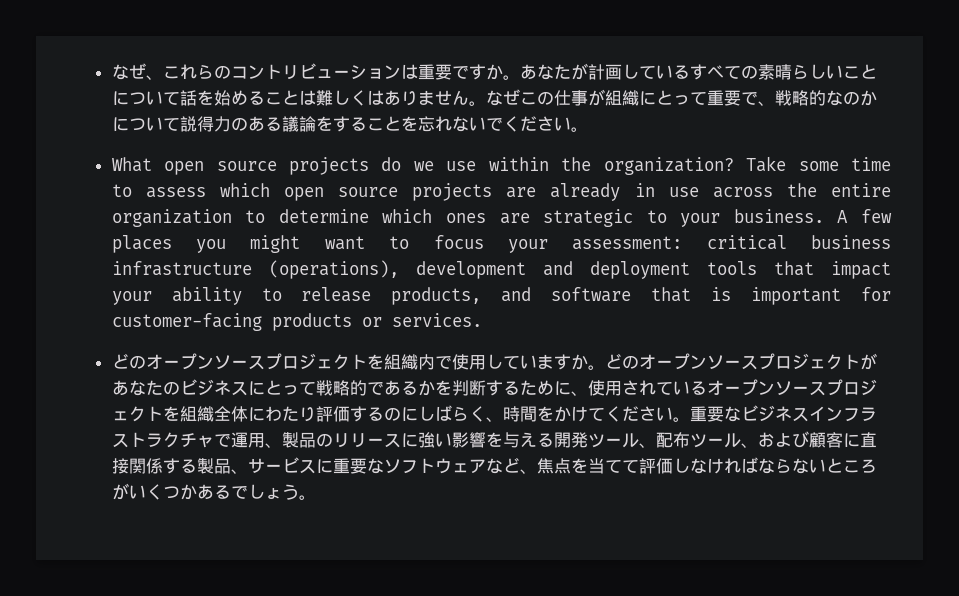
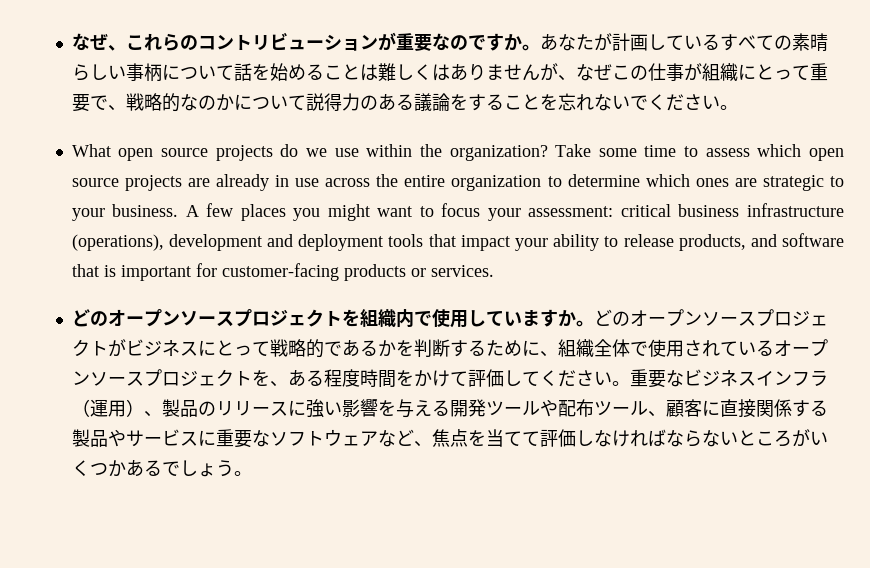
- なぜ、これらのコントリビューションは重要ですか。
+ なぜ、これらのコントリビューションが重要なのですか。
- あなたが計画しているすべての素晴らしいことについて話を始めることは難しくはありません。なぜこの仕事が組織にとって重要で、戦略的なのかについて説得力のある議論をすることを忘れないでください。
+ あなたが計画しているすべての素晴らしい事柄について話を始めることは難しくはありませんが、なぜこの仕事が組織にとって重要で、戦略的なのかについて説得力のある議論をすることを忘れないでください。
- どのオープンソースプロジェクトがあなたのビジネスにとって戦略的であるかを判断するために、使用されているオープンソースプロジェクトを組織全体にわたり評価するのにしばらく、時間をかけてください。
+ どのオープンソースプロジェクトがビジネスにとって戦略的であるかを判断するために、組織全体で使用されているオープンソースプロジェクトを、ある程度時間をかけて評価してください。
- 重要なビジネスインフラストラクチャで運用、製品のリリースに強い影響を与える開発ツール、配布ツール、および顧客に直接関係する製品、サービスに重要なソフトウェアなど、焦点を当てて評価しなければならないところがいくつかあるでしょう。
+ 重要なビジネスインフラ（運用）、製品のリリースに強い影響を与える開発ツールや配布ツール、顧客に直接関係する製品やサービスに重要なソフトウェアなど、焦点を当てて評価しなければならないところがいくつかあるでしょう。

